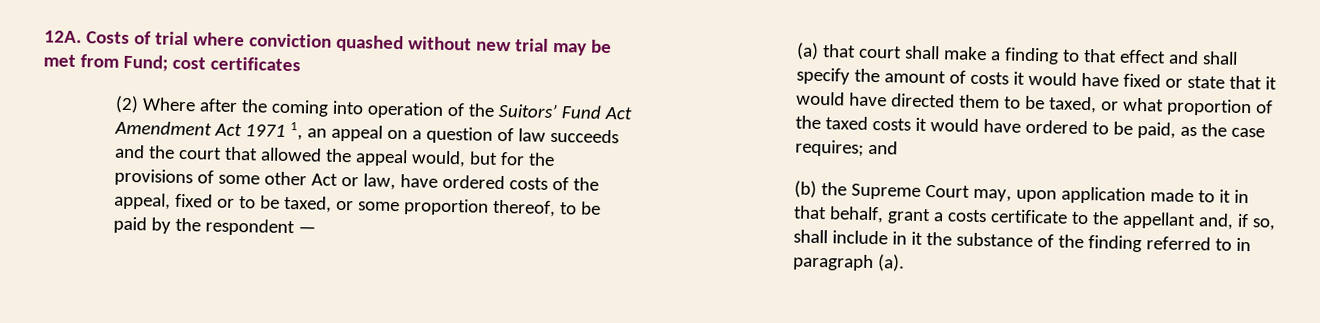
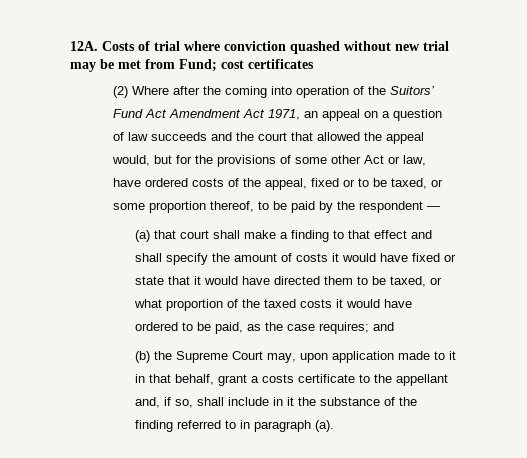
- (2) Where after the coming into operation of the Suitors’ Fund Act Amendment Act 1971 1, an appeal on a question of law succeeds and the court that allowed the appeal would, but for the provisions of some other Act or law, have ordered costs of the appeal, fixed or to be taxed, or some proportion thereof, to be paid by the respondent —
+ (2) Where after the coming into operation of the Suitors’ Fund Act Amendment Act 1971, an appeal on a question of law succeeds and the court that allowed the appeal would, but for the provisions of some other Act or law, have ordered costs of the appeal, fixed or to be taxed, or some proportion thereof, to be paid by the respondent —

